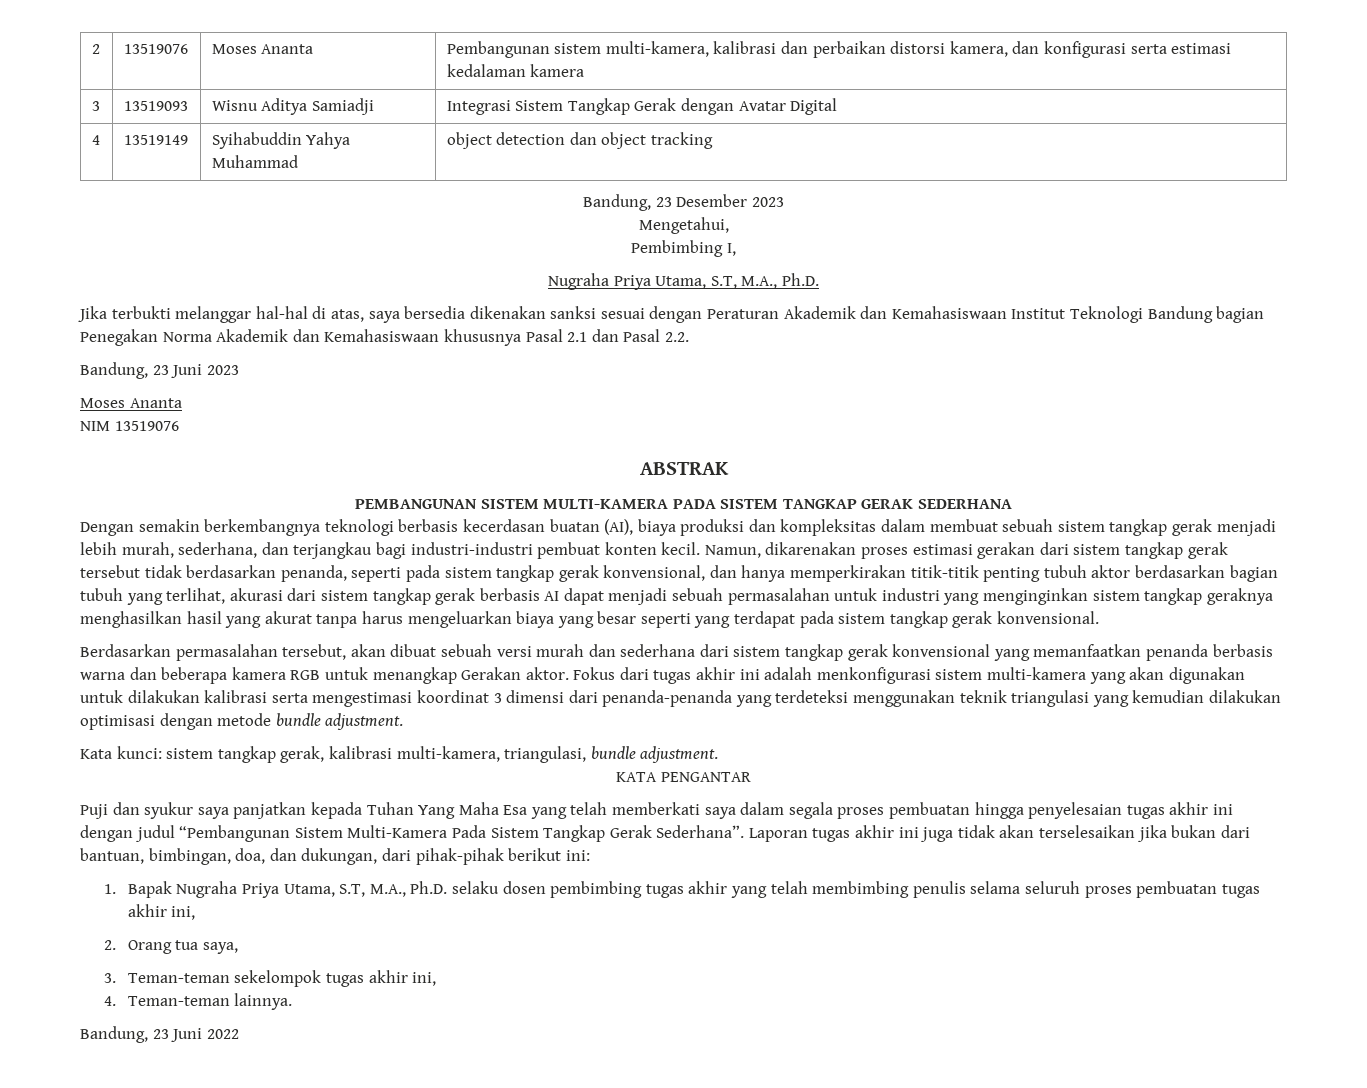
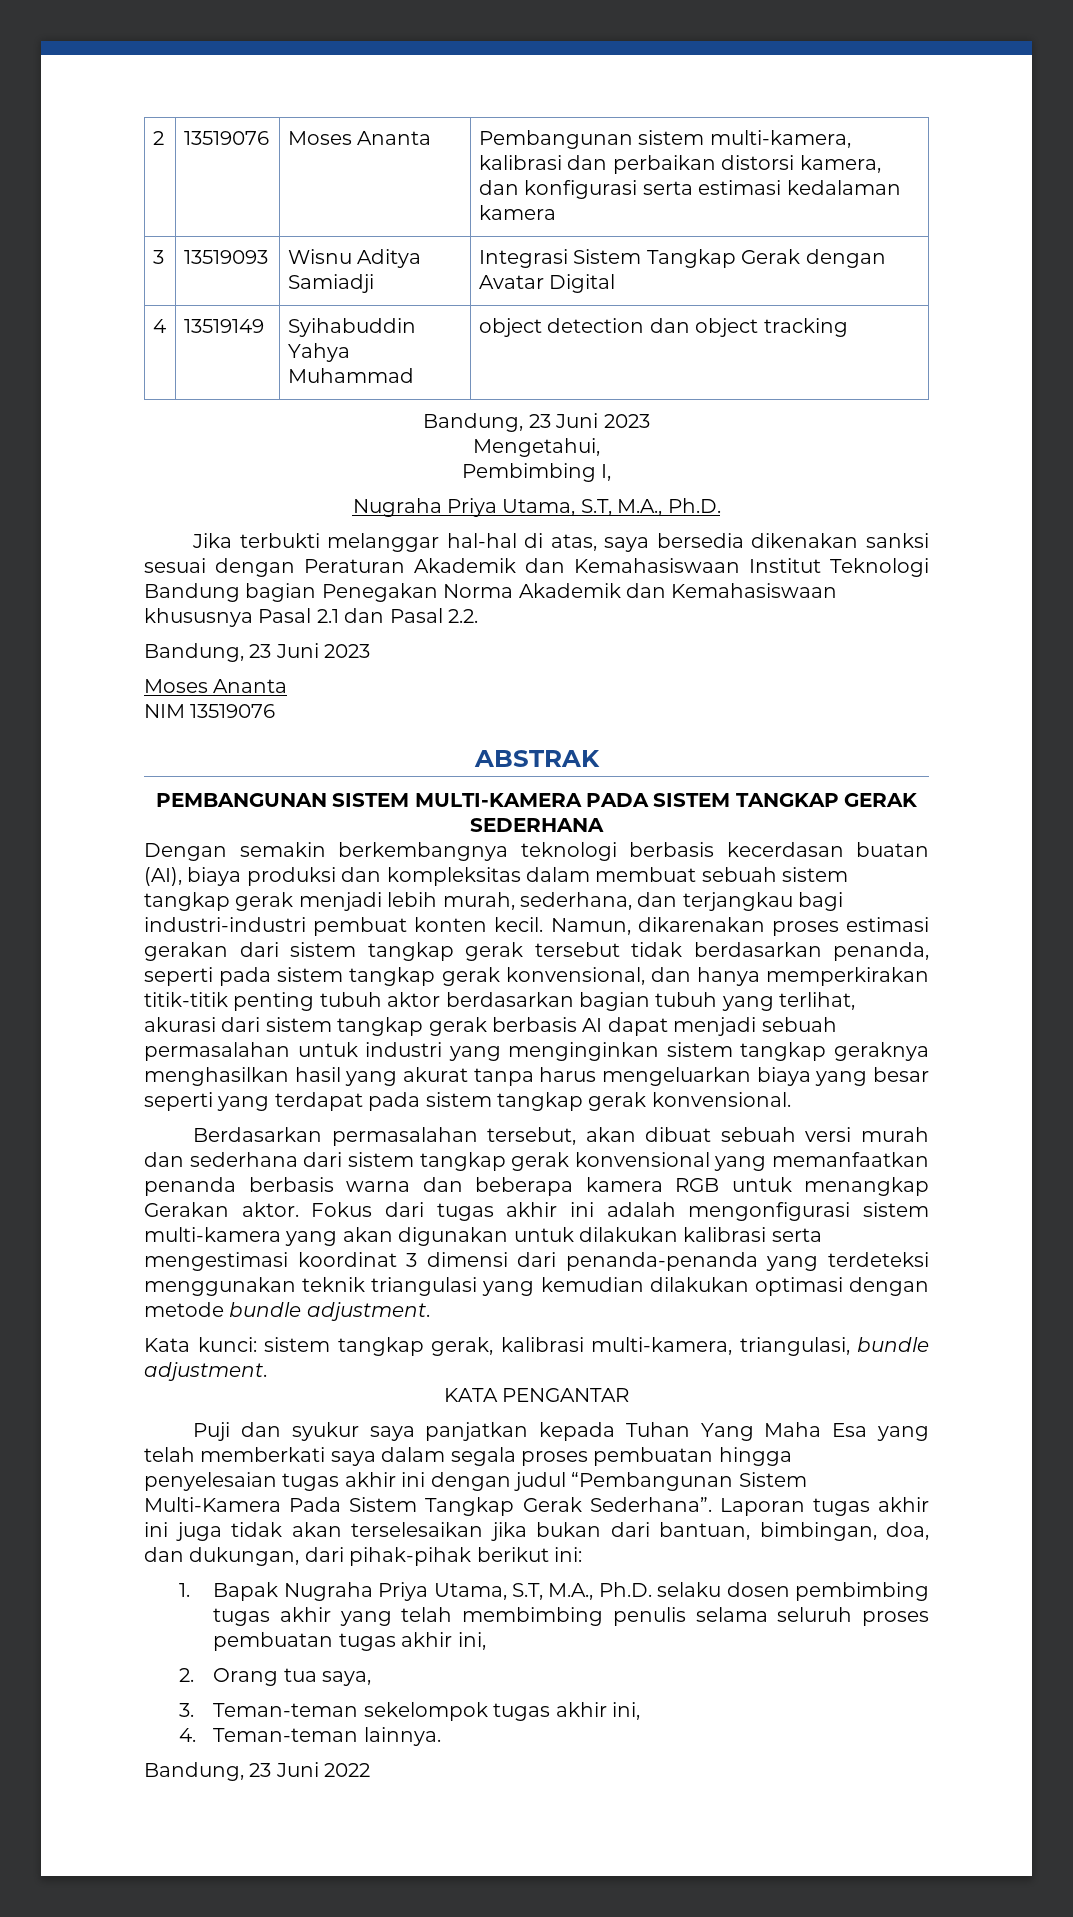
  4 | 13519149 | Syihabuddin Yahya Muhammad | object detection dan object tracking
- Bandung, 23 Desember 2023
+ Bandung, 23 Juni 2023
- Fokus dari tugas akhir ini adalah menkonfigurasi sistem multi-kamera yang akan digunakan untuk dilakukan kalibrasi serta mengestimasi koordinat 3 dimensi dari penanda-penanda yang terdeteksi menggunakan teknik triangulasi yang kemudian dilakukan optimisasi dengan metode bundle adjustment.
+ Fokus dari tugas akhir ini adalah mengonfigurasi sistem multi-kamera yang akan digunakan untuk dilakukan kalibrasi serta mengestimasi koordinat 3 dimensi dari penanda-penanda yang terdeteksi menggunakan teknik triangulasi yang kemudian dilakukan optimasi dengan metode bundle adjustment.

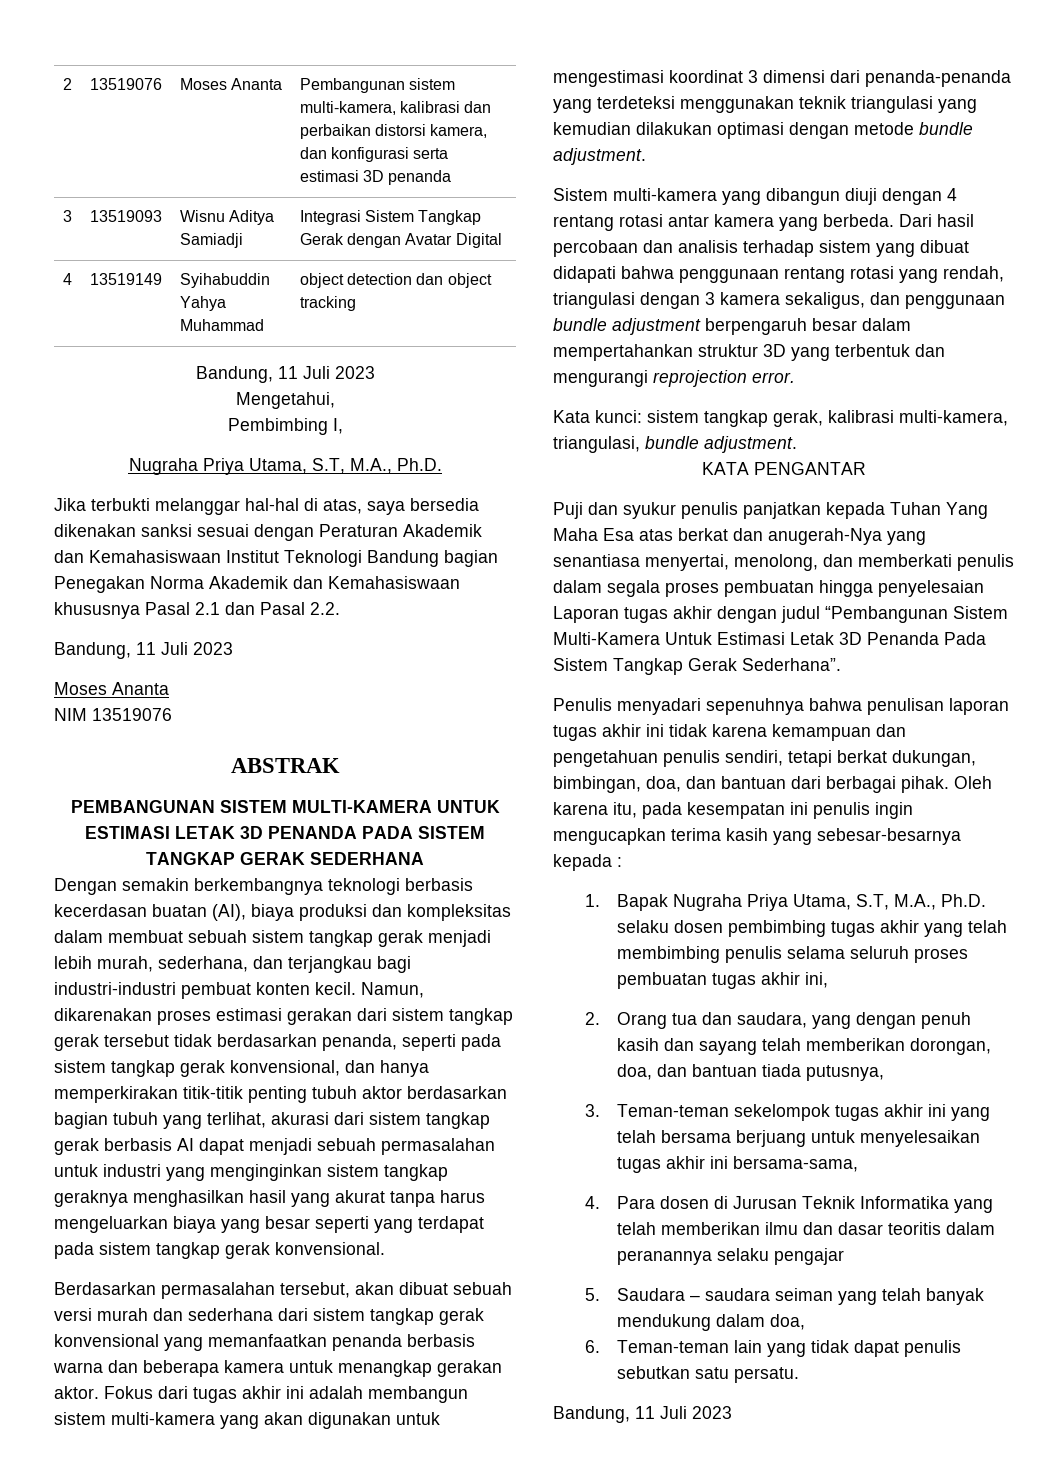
- 2 | 13519076 | Moses Ananta | Pembangunan sistem multi-kamera, kalibrasi dan perbaikan distorsi kamera, dan konfigurasi serta estimasi kedalaman kamera
+ 2 | 13519076 | Moses Ananta | Pembangunan sistem multi-kamera, kalibrasi dan perbaikan distorsi kamera, dan konfigurasi serta estimasi 3D penanda
  4 | 13519149 | Syihabuddin Yahya Muhammad | object detection dan object tracking
- Bandung, 23 Juni 2023
+ Bandung, 11 Juli 2023
  Jika terbukti melanggar hal-hal di atas, saya bersedia dikenakan sanksi sesuai dengan Peraturan Akademik dan Kemahasiswaan Institut Teknologi Bandung bagian Penegakan Norma Akademik dan Kemahasiswaan khususnya Pasal 2.1 dan Pasal 2.2.
- Bandung, 23 Juni 2023
+ Bandung, 11 Juli 2023
- PEMBANGUNAN SISTEM MULTI-KAMERA PADA SISTEM TANGKAP GERAK SEDERHANA
+ PEMBANGUNAN SISTEM MULTI-KAMERA UNTUK ESTIMASI LETAK 3D PENANDA PADA SISTEM TANGKAP GERAK SEDERHANA
- Berdasarkan permasalahan tersebut, akan dibuat sebuah versi murah dan sederhana dari sistem tangkap gerak konvensional yang memanfaatkan penanda berbasis warna dan beberapa kamera RGB untuk menangkap Gerakan aktor.
+ Berdasarkan permasalahan tersebut, akan dibuat sebuah versi murah dan sederhana dari sistem tangkap gerak konvensional yang memanfaatkan penanda berbasis warna dan beberapa kamera untuk menangkap gerakan aktor.
- Fokus dari tugas akhir ini adalah mengonfigurasi sistem multi-kamera yang akan digunakan untuk dilakukan kalibrasi serta mengestimasi koordinat 3 dimensi dari penanda-penanda yang terdeteksi menggunakan teknik triangulasi yang kemudian dilakukan optimasi dengan metode bundle adjustment.
+ Fokus dari tugas akhir ini adalah membangun sistem multi-kamera yang akan digunakan untuk mengestimasi koordinat 3 dimensi dari penanda-penanda yang terdeteksi menggunakan teknik triangulasi yang kemudian dilakukan optimasi dengan metode bundle adjustment.
+ Sistem multi-kamera yang dibangun diuji dengan 4 rentang rotasi antar kamera yang berbeda. Dari hasil percobaan dan analisis terhadap sistem yang dibuat didapati bahwa penggunaan rentang rotasi yang rendah, triangulasi dengan 3 kamera sekaligus, dan penggunaan bundle adjustment berpengaruh besar dalam mempertahankan struktur 3D yang terbentuk dan mengurangi reprojection error.
- Puji dan syukur saya panjatkan kepada Tuhan Yang Maha Esa yang telah memberkati saya dalam segala proses pembuatan hingga penyelesaian tugas akhir ini dengan judul “Pembangunan Sistem Multi-Kamera Pada Sistem Tangkap Gerak Sederhana”. Laporan tugas akhir ini juga tidak akan terselesaikan jika bukan dari bantuan, bimbingan, doa, dan dukungan, dari pihak-pihak berikut ini:
+ Puji dan syukur penulis panjatkan kepada Tuhan Yang Maha Esa atas berkat dan anugerah-Nya yang senantiasa menyertai, menolong, dan memberkati penulis dalam segala proses pembuatan hingga penyelesaian Laporan tugas akhir dengan judul “Pembangunan Sistem Multi-Kamera Untuk Estimasi Letak 3D Penanda Pada Sistem Tangkap Gerak Sederhana”.
+ Penulis menyadari sepenuhnya bahwa penulisan laporan tugas akhir ini tidak karena kemampuan dan pengetahuan penulis sendiri, tetapi berkat dukungan, bimbingan, doa, dan bantuan dari berbagai pihak. Oleh karena itu, pada kesempatan ini penulis ingin mengucapkan terima kasih yang sebesar-besarnya kepada :
- 2. Orang tua saya,
+ 2. Orang tua dan saudara, yang dengan penuh kasih dan sayang telah memberikan dorongan, doa, dan bantuan tiada putusnya,
- 3. Teman-teman sekelompok tugas akhir ini,
- 4. Teman-teman lainnya.
- Bandung, 23 Juni 2022
+ 3. Teman-teman sekelompok tugas akhir ini yang telah bersama berjuang untuk menyelesaikan tugas akhir ini bersama-sama,
+ 4. Para dosen di Jurusan Teknik Informatika yang telah memberikan ilmu dan dasar teoritis dalam peranannya selaku pengajar
+ 5. Saudara – saudara seiman yang telah banyak mendukung dalam doa,
+ 6. Teman-teman lain yang tidak dapat penulis sebutkan satu persatu.
+ Bandung, 11 Juli 2023

